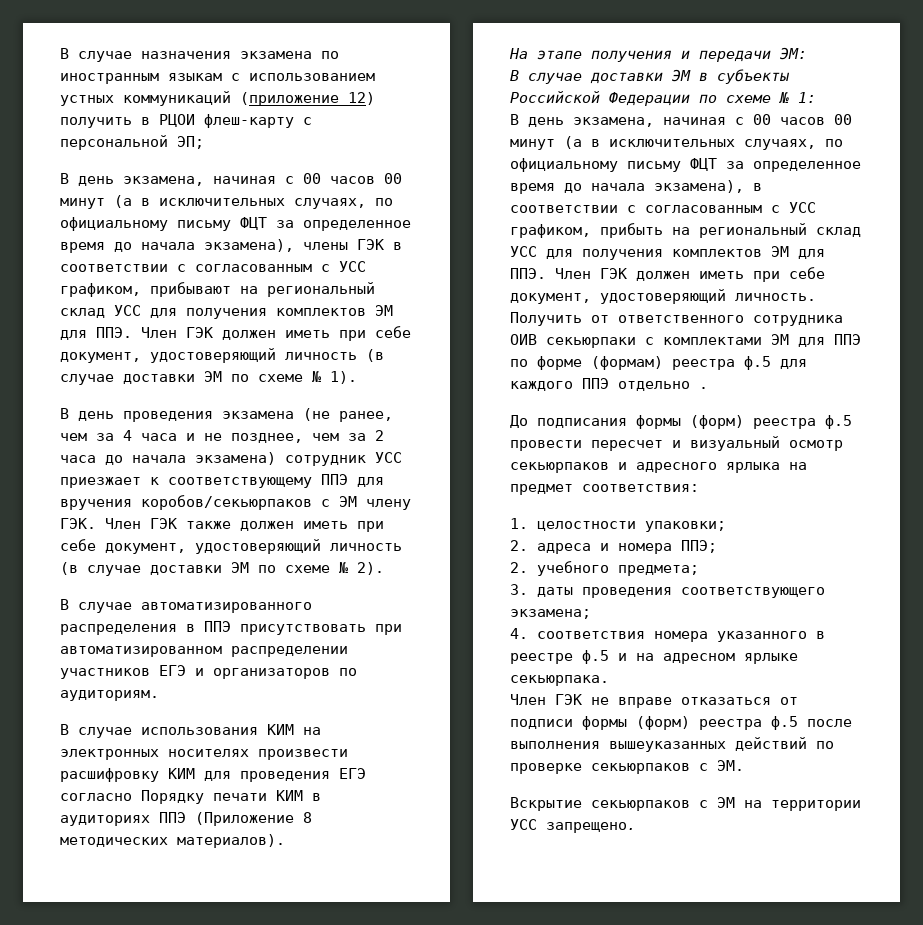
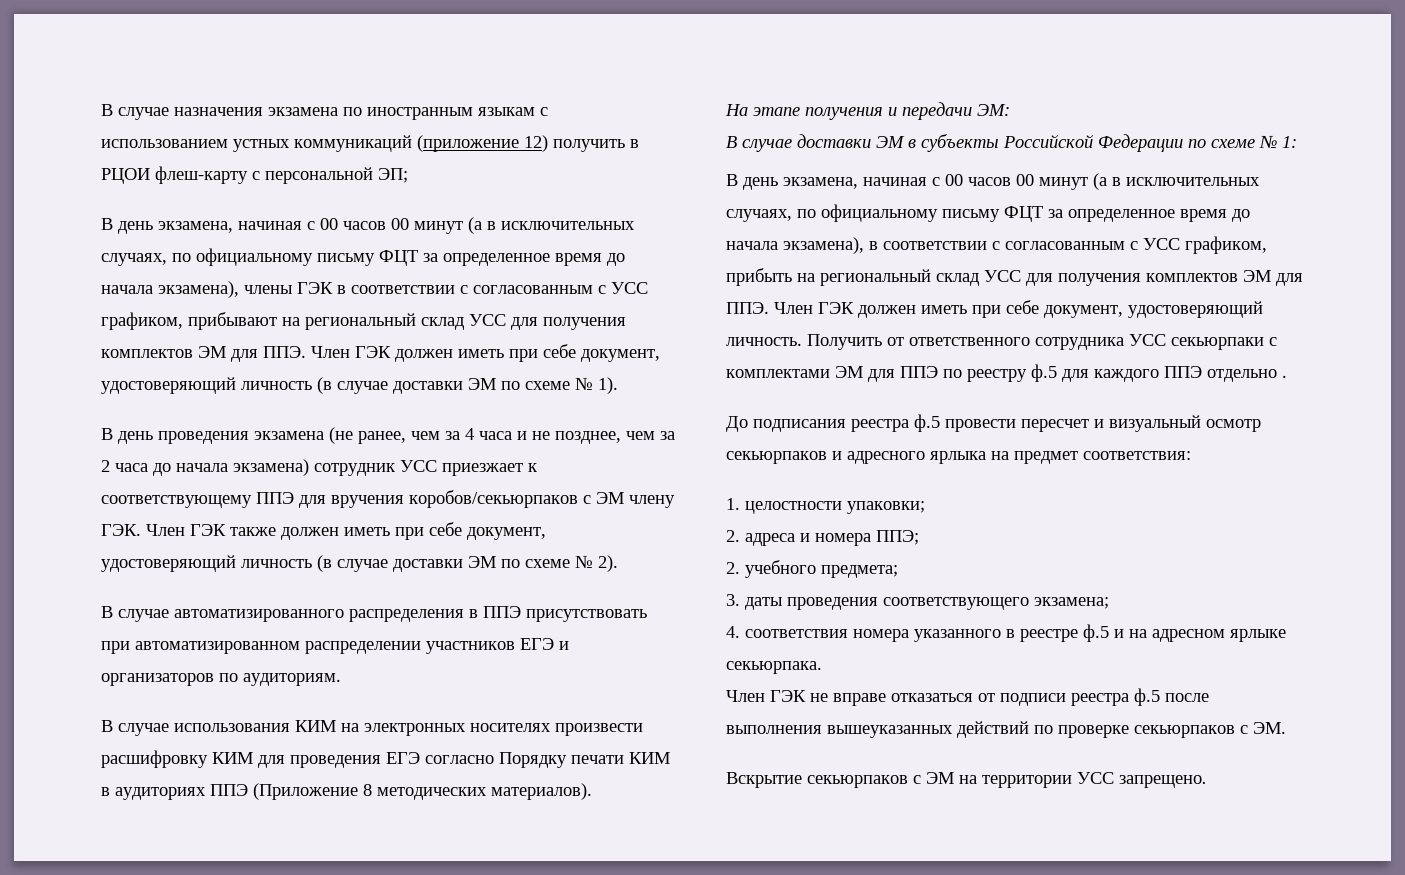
- Получить от ответственного сотрудника ОИВ секьюрпаки с комплектами ЭМ для ППЭ по форме (формам) реестра ф.5 для каждого ППЭ отдельно .
+ Получить от ответственного сотрудника УСС секьюрпаки с комплектами ЭМ для ППЭ по реестру ф.5 для каждого ППЭ отдельно .
- До подписания формы (форм) реестра ф.5 провести пересчет и визуальный осмотр секьюрпаков и адресного ярлыка на предмет соответствия:
+ До подписания реестра ф.5 провести пересчет и визуальный осмотр секьюрпаков и адресного ярлыка на предмет соответствия:
- Член ГЭК не вправе отказаться от подписи формы (форм) реестра ф.5 после выполнения вышеуказанных действий по проверке секьюрпаков с ЭМ.
+ Член ГЭК не вправе отказаться от подписи реестра ф.5 после выполнения вышеуказанных действий по проверке секьюрпаков с ЭМ.

